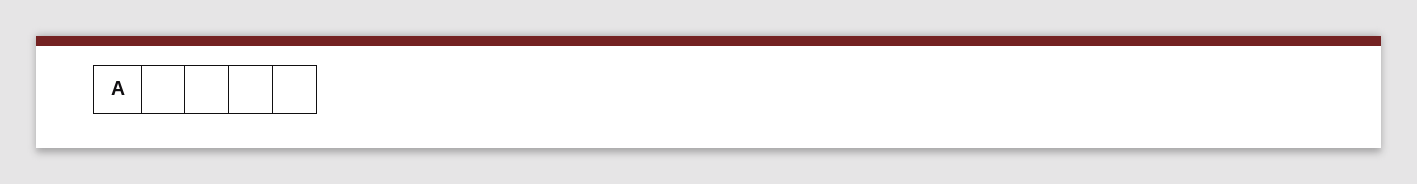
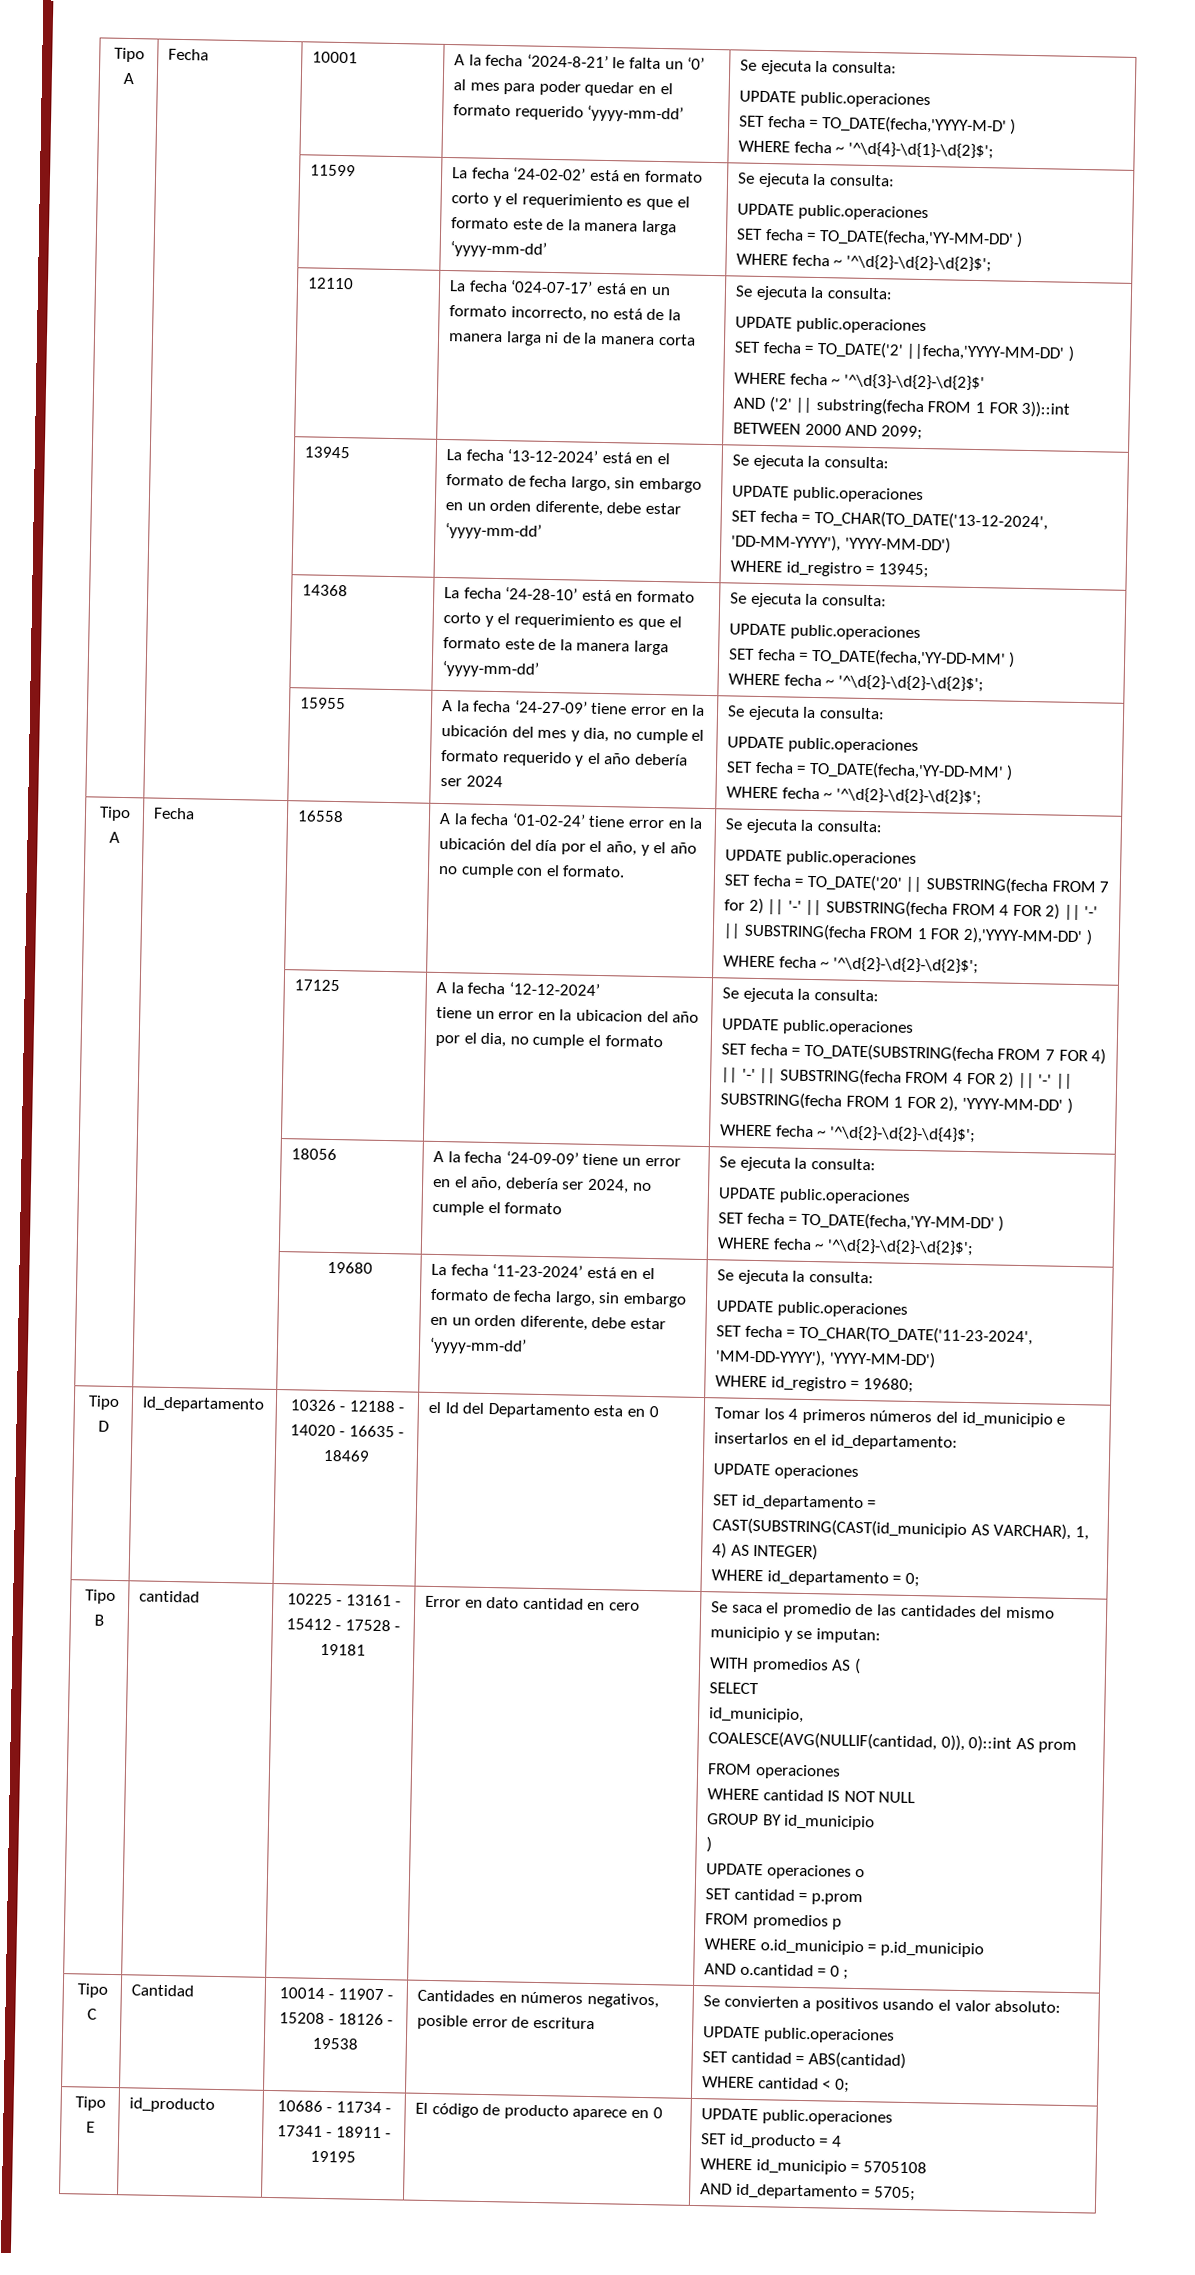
- A | | | |
+ Tipo A | Fecha | 10001 | A la fecha ‘2024-8-21’ le falta un ‘0’ al mes para poder quedar en el formato requerido ‘yyyy-mm-dd’ | Se ejecuta la consulta:
+ UPDATE public.operaciones
+ SET fecha = TO_DATE(fecha,'YYYY-M-D' )
+ WHERE fecha ~ '^\d{4}-\d{1}-\d{2}$';
+ | | 11599 | La fecha ‘24-02-02’ está en formato corto y el requerimiento es que el formato este de la manera larga ‘yyyy-mm-dd’ | Se ejecuta la consulta:
+ UPDATE public.operaciones
+ SET fecha = TO_DATE(fecha,'YY-MM-DD' )
+ WHERE fecha ~ '^\d{2}-\d{2}-\d{2}$';
+ | | 12110 | La fecha ‘024-07-17’ está en un formato incorrecto, no está de la manera larga ni de la manera corta | Se ejecuta la consulta:
+ UPDATE public.operaciones
+ SET fecha = TO_DATE('2' ||fecha,'YYYY-MM-DD' )
+ WHERE fecha ~ '^\d{3}-\d{2}-\d{2}$'
+ AND ('2' || substring(fecha FROM 1 FOR 3))::int BETWEEN 2000 AND 2099;
+ | | 13945 | La fecha ‘13-12-2024’ está en el formato de fecha largo, sin embargo en un orden diferente, debe estar ‘yyyy-mm-dd’ | Se ejecuta la consulta:
+ UPDATE public.operaciones
+ SET fecha = TO_CHAR(TO_DATE('13-12-2024', 'DD-MM-YYYY'), 'YYYY-MM-DD')
+ WHERE id_registro = 13945;
+ | | 14368 | La fecha ‘24-28-10’ está en formato corto y el requerimiento es que el formato este de la manera larga ‘yyyy-mm-dd’ | Se ejecuta la consulta:
+ UPDATE public.operaciones
+ SET fecha = TO_DATE(fecha,'YY-DD-MM' )
+ WHERE fecha ~ '^\d{2}-\d{2}-\d{2}$';
+ | | 15955 | A la fecha ‘24-27-09’ tiene error en la ubicación del mes y dia, no cumple el formato requerido y el año debería ser 2024 | Se ejecuta la consulta:
+ UPDATE public.operaciones
+ SET fecha = TO_DATE(fecha,'YY-DD-MM' )
+ WHERE fecha ~ '^\d{2}-\d{2}-\d{2}$';
+ Tipo A | Fecha | 16558 | A la fecha ‘01-02-24’ tiene error en la ubicación del día por el año, y el año no cumple con el formato. | Se ejecuta la consulta:
+ UPDATE public.operaciones
+ SET fecha = TO_DATE('20' || SUBSTRING(fecha FROM 7 for 2) || '-' || SUBSTRING(fecha FROM 4 FOR 2) || '-' || SUBSTRING(fecha FROM 1 FOR 2),'YYYY-MM-DD' )
+ WHERE fecha ~ '^\d{2}-\d{2}-\d{2}$';
+ | | 17125 | A la fecha ‘12-12-2024’
+ tiene un error en la ubicacion del año por el dia, no cumple el formato | Se ejecuta la consulta:
+ UPDATE public.operaciones
+ SET fecha = TO_DATE(SUBSTRING(fecha FROM 7 FOR 4) || '-' || SUBSTRING(fecha FROM 4 FOR 2) || '-' || SUBSTRING(fecha FROM 1 FOR 2), 'YYYY-MM-DD' )
+ WHERE fecha ~ '^\d{2}-\d{2}-\d{4}$';
+ | | 18056 | A la fecha ‘24-09-09’ tiene un error en el año, debería ser 2024, no cumple el formato | Se ejecuta la consulta:
+ UPDATE public.operaciones
+ SET fecha = TO_DATE(fecha,'YY-MM-DD' )
+ WHERE fecha ~ '^\d{2}-\d{2}-\d{2}$';
+ | | 19680 | La fecha ‘11-23-2024’ está en el formato de fecha largo, sin embargo en un orden diferente, debe estar ‘yyyy-mm-dd’ | Se ejecuta la consulta:
+ UPDATE public.operaciones
+ SET fecha = TO_CHAR(TO_DATE('11-23-2024', 'MM-DD-YYYY'), 'YYYY-MM-DD')
+ WHERE id_registro = 19680;
+ Tipo D | Id_departamento | 10326 - 12188 - 14020 - 16635 - 18469 | el Id del Departamento esta en 0 | Tomar los 4 primeros números del id_municipio e insertarlos en el id_departamento:
+ UPDATE operaciones
+ SET id_departamento = CAST(SUBSTRING(CAST(id_municipio AS VARCHAR), 1, 4) AS INTEGER)
+ WHERE id_departamento = 0;
+ Tipo B | cantidad | 10225 - 13161 - 15412 - 17528 - 19181 | Error en dato cantidad en cero | Se saca el promedio de las cantidades del mismo municipio y se imputan:
+ WITH promedios AS (
+ SELECT
+ id_municipio,
+ COALESCE(AVG(NULLIF(cantidad, 0)), 0)::int AS prom
+ FROM operaciones
+ WHERE cantidad IS NOT NULL
+ GROUP BY id_municipio
+ )
+ UPDATE operaciones o
+ SET cantidad = p.prom
+ FROM promedios p
+ WHERE o.id_municipio = p.id_municipio
+ AND o.cantidad = 0 ;
+ Tipo C | Cantidad | 10014 - 11907 - 15208 - 18126 - 19538 | Cantidades en números negativos, posible error de escritura | Se convierten a positivos usando el valor absoluto:
+ UPDATE public.operaciones
+ SET cantidad = ABS(cantidad)
+ WHERE cantidad < 0;
+ Tipo E | id_producto | 10686 - 11734 - 17341 - 18911 - 19195 | El código de producto aparece en 0 | UPDATE public.operaciones
+ SET id_producto = 4
+ WHERE id_municipio = 5705108
+ AND id_departamento = 5705;

